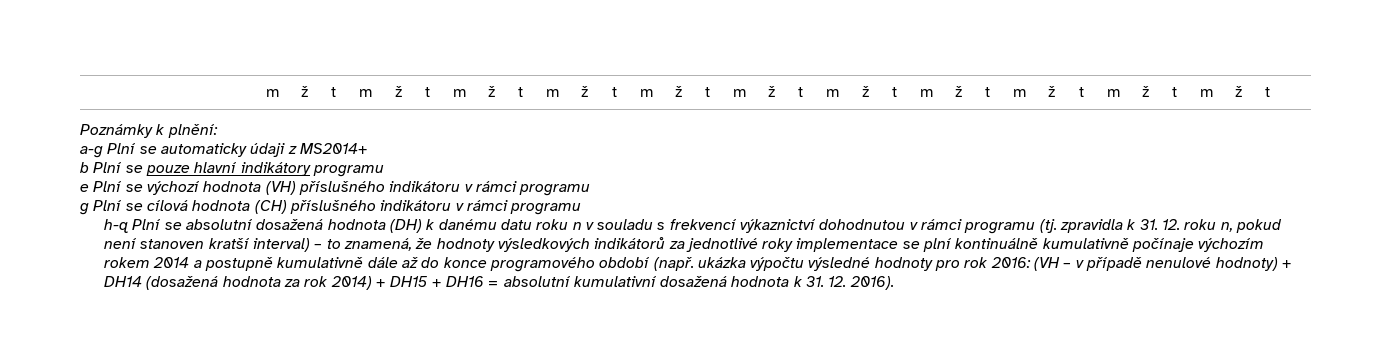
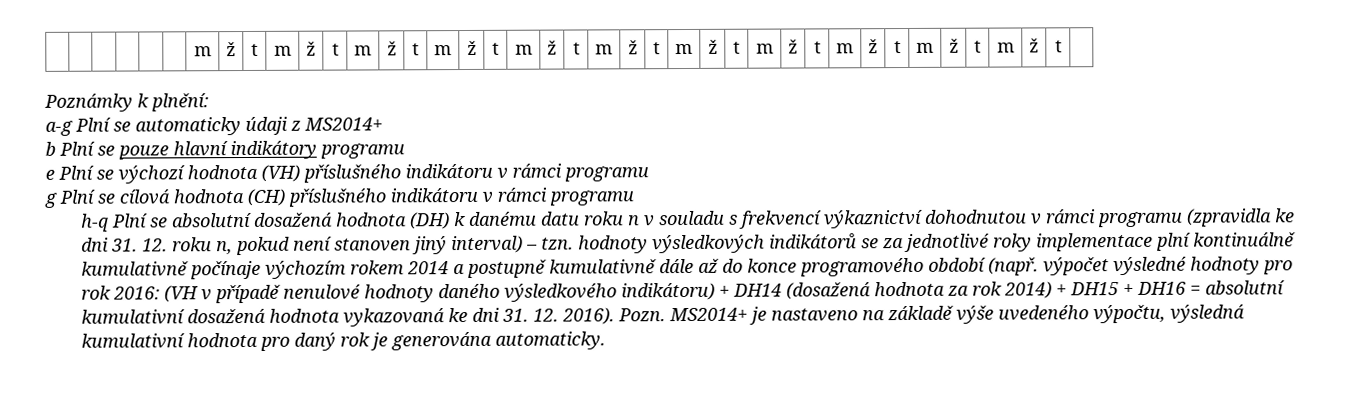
- h-q Plní se absolutní dosažená hodnota (DH) k danému datu roku n v souladu s frekvencí výkaznictví dohodnutou v rámci programu (tj. zpravidla k 31. 12. roku n, pokud není stanoven kratší interval) – to znamená, že hodnoty výsledkových indikátorů za jednotlivé roky implementace se plní kontinuálně kumulativně počínaje výchozím rokem 2014 a postupně kumulativně dále až do konce programového období (např. ukázka výpočtu výsledné hodnoty pro rok 2016:
+ h-q Plní se absolutní dosažená hodnota (DH) k danému datu roku n v souladu s frekvencí výkaznictví dohodnutou v rámci programu (zpravidla ke dni 31. 12. roku n, pokud není stanoven jiný interval) – tzn. hodnoty výsledkových indikátorů se za jednotlivé roky implementace plní kontinuálně kumulativně počínaje výchozím rokem 2014 a postupně kumulativně dále až do konce programového období (např. výpočet výsledné hodnoty pro rok 2016:
- (VH – v případě nenulové hodnoty) + DH14 (dosažená hodnota za rok 2014) + DH15 + DH16 = absolutní kumulativní dosažená hodnota k 31. 12. 2016).
+ (VH v případě nenulové hodnoty daného výsledkového indikátoru) + DH14 (dosažená hodnota za rok 2014) + DH15 + DH16 = absolutní kumulativní dosažená hodnota vykazovaná ke dni 31. 12. 2016). Pozn. MS2014+ je nastaveno na základě výše uvedeného výpočtu, výsledná kumulativní hodnota pro daný rok je generována automaticky.

